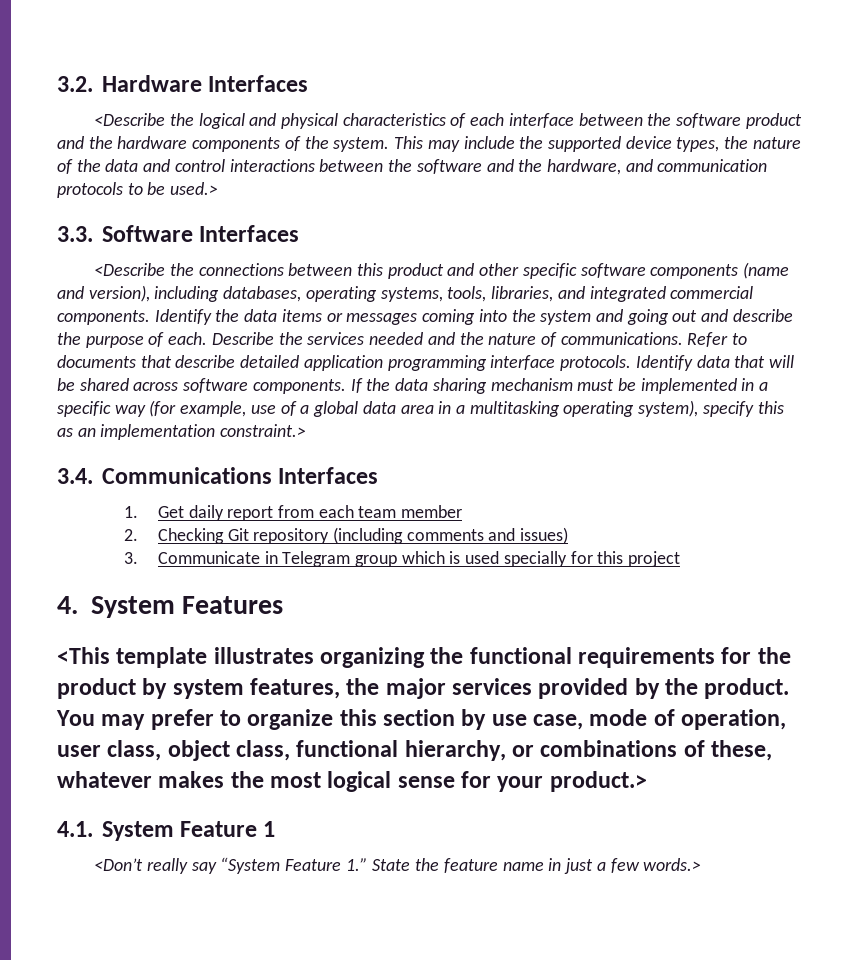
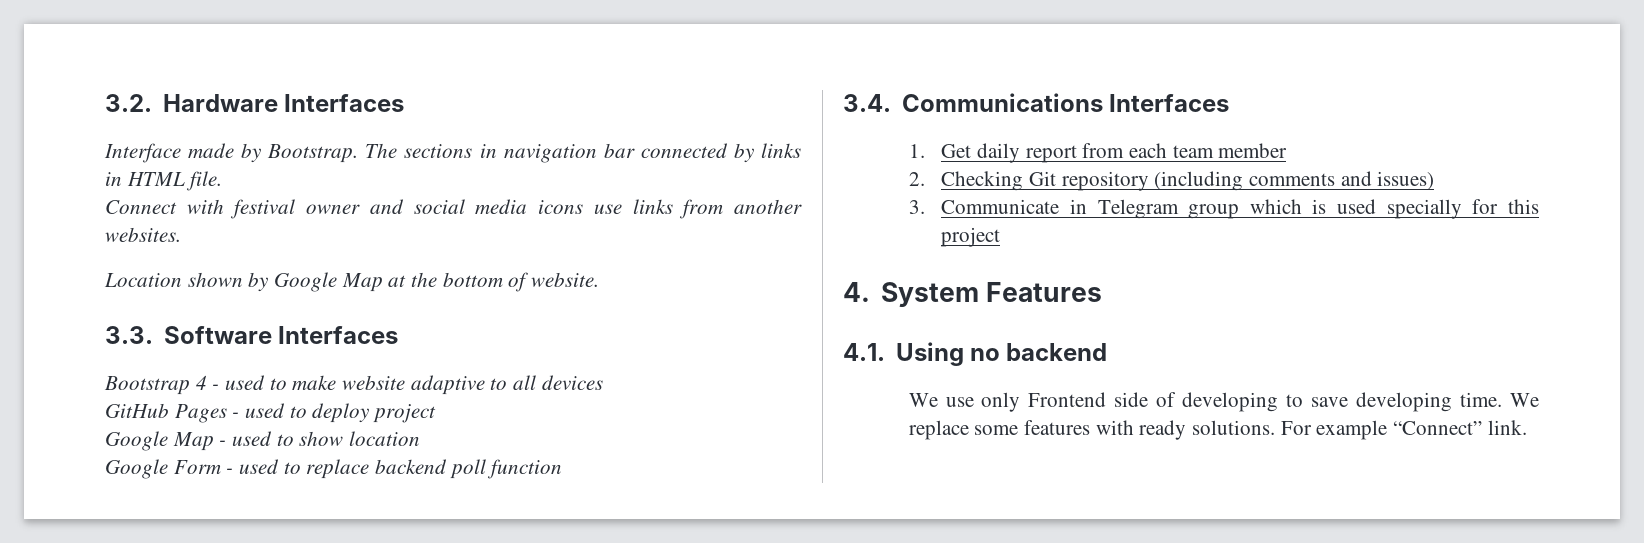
- <Describe the logical and physical characteristics of each interface between the software product and the hardware components of the system. This may include the supported device types, the nature of the data and control interactions between the software and the hardware, and communication protocols to be used.>
+ Interface made by Bootstrap. The sections in navigation bar connected by links in HTML file.
+ Connect with festival owner and social media icons use links from another websites.
+ Location shown by Google Map at the bottom of website.
  3.3. Software Interfaces
- <Describe the connections between this product and other specific software components (name and version), including databases, operating systems, tools, libraries, and integrated commercial components. Identify the data items or messages coming into the system and going out and describe the purpose of each. Describe the services needed and the nature of communications. Refer to documents that describe detailed application programming interface protocols. Identify data that will be shared across software components. If the data sharing mechanism must be implemented in a specific way (for example, use of a global data area in a multitasking operating system), specify this as an implementation constraint.>
+ Bootstrap 4 - used to make website adaptive to all devices
+ GitHub Pages - used to deploy project
+ Google Map - used to show location
+ Google Form - used to replace backend poll function
- <This template illustrates organizing the functional requirements for the product by system features, the major services provided by the product. You may prefer to organize this section by use case, mode of operation, user class, object class, functional hierarchy, or combinations of these, whatever makes the most logical sense for your product.>
- 4.1. System Feature 1
- <Don’t really say “System Feature 1.” State the feature name in just a few words.>
+ 4.1. Using no backend
+ We use only Frontend side of developing to save developing time. We replace some features with ready solutions. For example “Connect” link.

